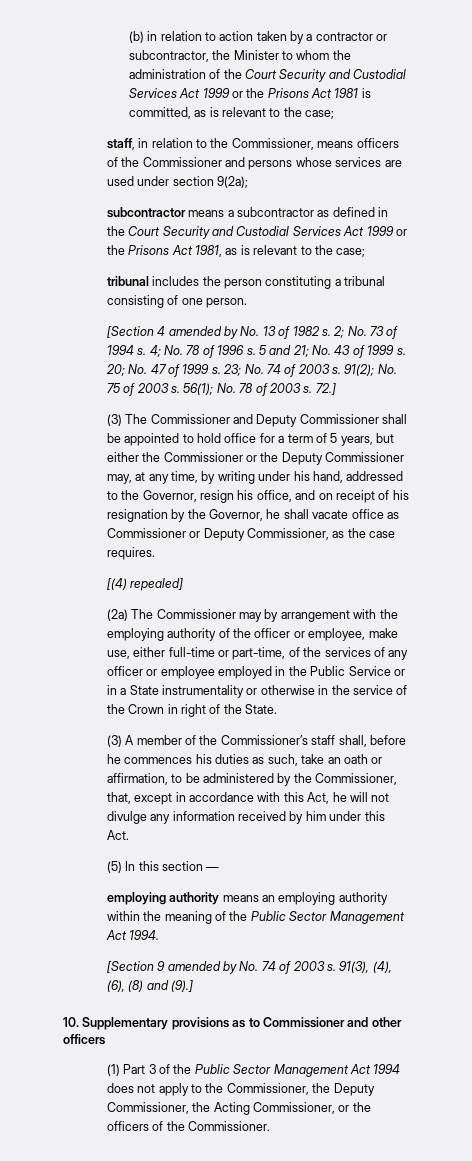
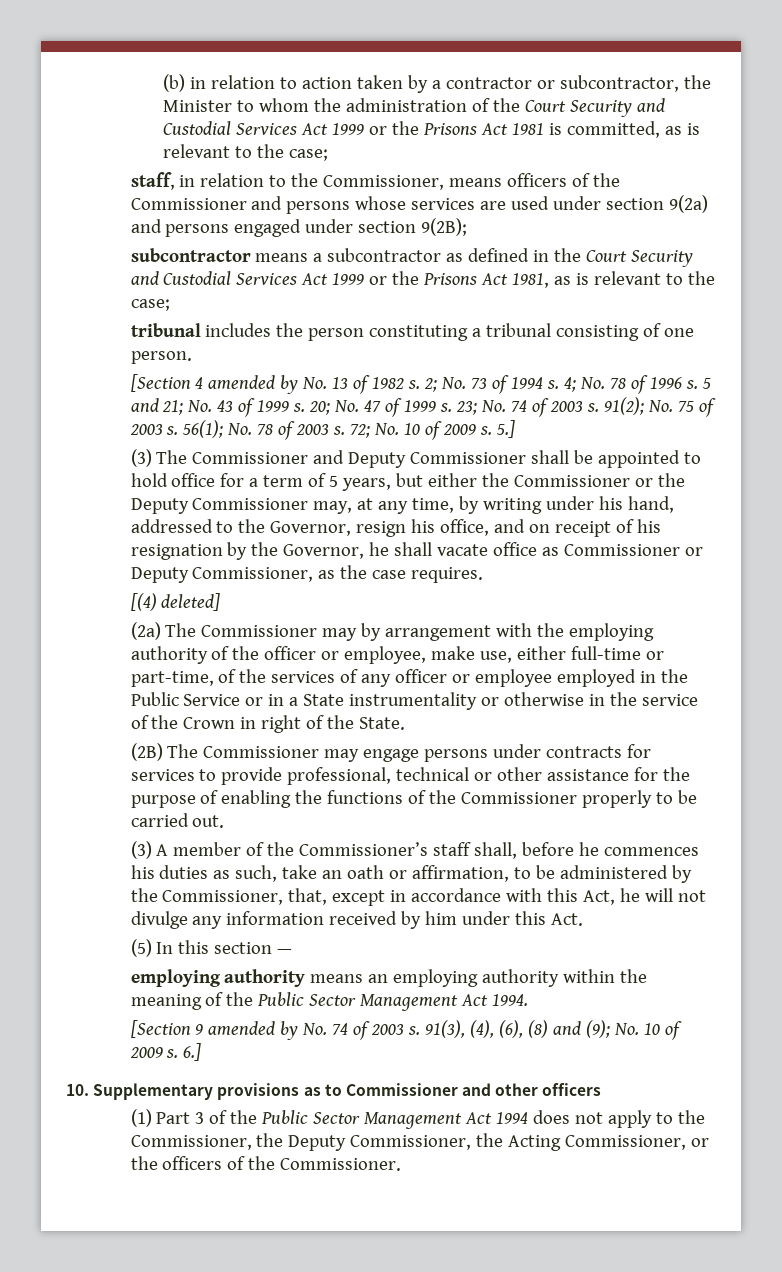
- staff, in relation to the Commissioner, means officers of the Commissioner and persons whose services are used under section 9(2a);
+ staff, in relation to the Commissioner, means officers of the Commissioner and persons whose services are used under section 9(2a) and persons engaged under section 9(2B);
- 72.]
+ 72; No. 10 of 2009 s. 5.]
- [(4) repealed]
+ [(4) deleted]
+ (2B) The Commissioner may engage persons under contracts for services to provide professional, technical or other assistance for the purpose of enabling the functions of the Commissioner properly to be carried out.
- 91(3), (4), (6), (8) and (9).]
+ 91(3), (4), (6), (8) and (9); No. 10 of 2009 s. 6.]

